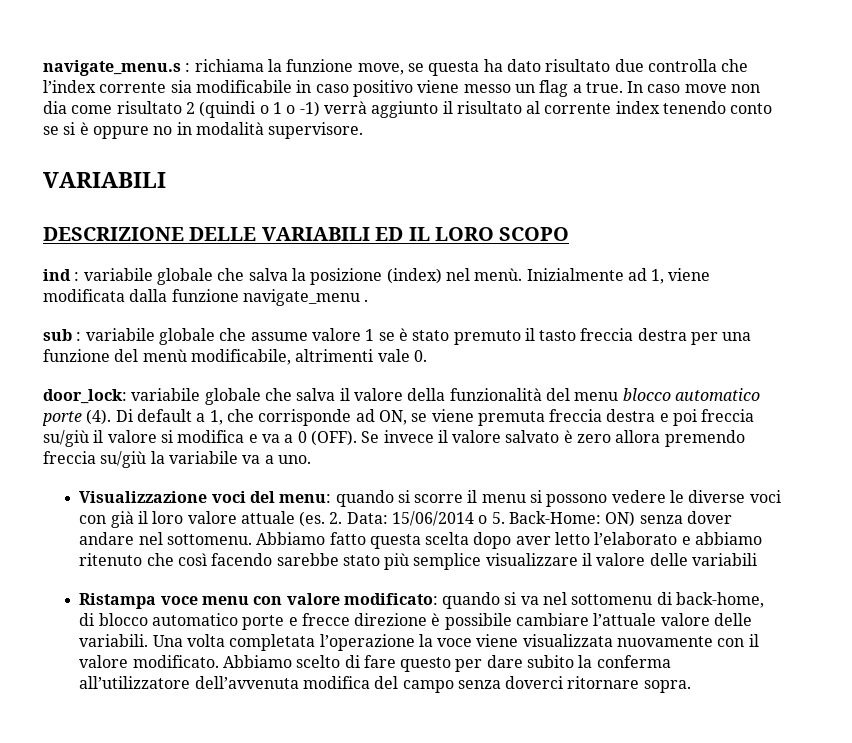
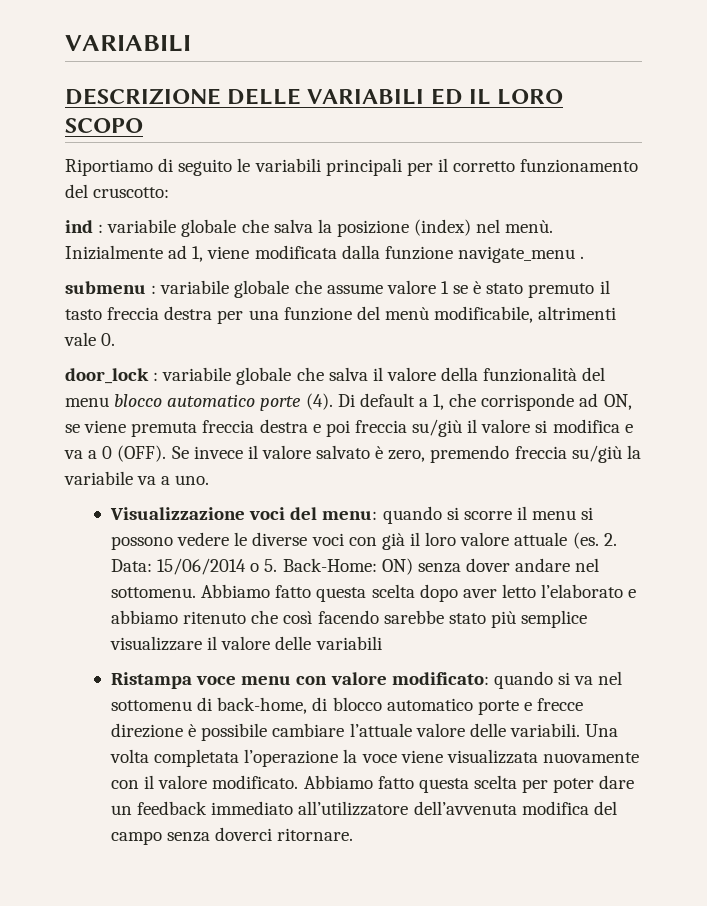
- navigate_menu.s : richiama la funzione move, se questa ha dato risultato due controlla che l’index corrente sia modificabile in caso positivo viene messo un flag a true. In caso move non dia come risultato 2 (quindi o 1 o -1) verrà aggiunto il risultato al corrente index tenendo conto se si è oppure no in modalità supervisore.
+ Riportiamo di seguito le variabili principali per il corretto funzionamento del cruscotto:
- sub : variabile globale che assume valore 1 se è stato premuto il tasto freccia destra per una funzione del menù modificabile, altrimenti vale 0.
+ submenu : variabile globale che assume valore 1 se è stato premuto il tasto freccia destra per una funzione del menù modificabile, altrimenti vale 0.
- door_lock: variabile globale che salva il valore della funzionalità del menu blocco automatico porte (4).
+ door_lock : variabile globale che salva il valore della funzionalità del menu blocco automatico porte (4).
- Se invece il valore salvato è zero allora premendo freccia su/giù la variabile va a uno.
+ Se invece il valore salvato è zero, premendo freccia su/giù la variabile va a uno.
- Abbiamo scelto di fare questo per dare subito la conferma all’utilizzatore dell’avvenuta modifica del campo senza doverci ritornare sopra.
+ Abbiamo fatto questa scelta per poter dare un feedback immediato all’utilizzatore dell’avvenuta modifica del campo senza doverci ritornare.

